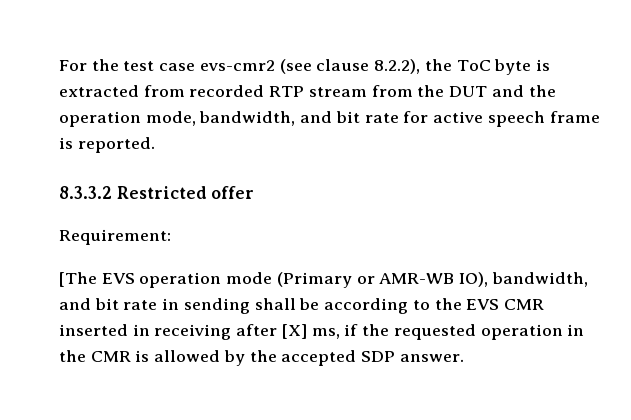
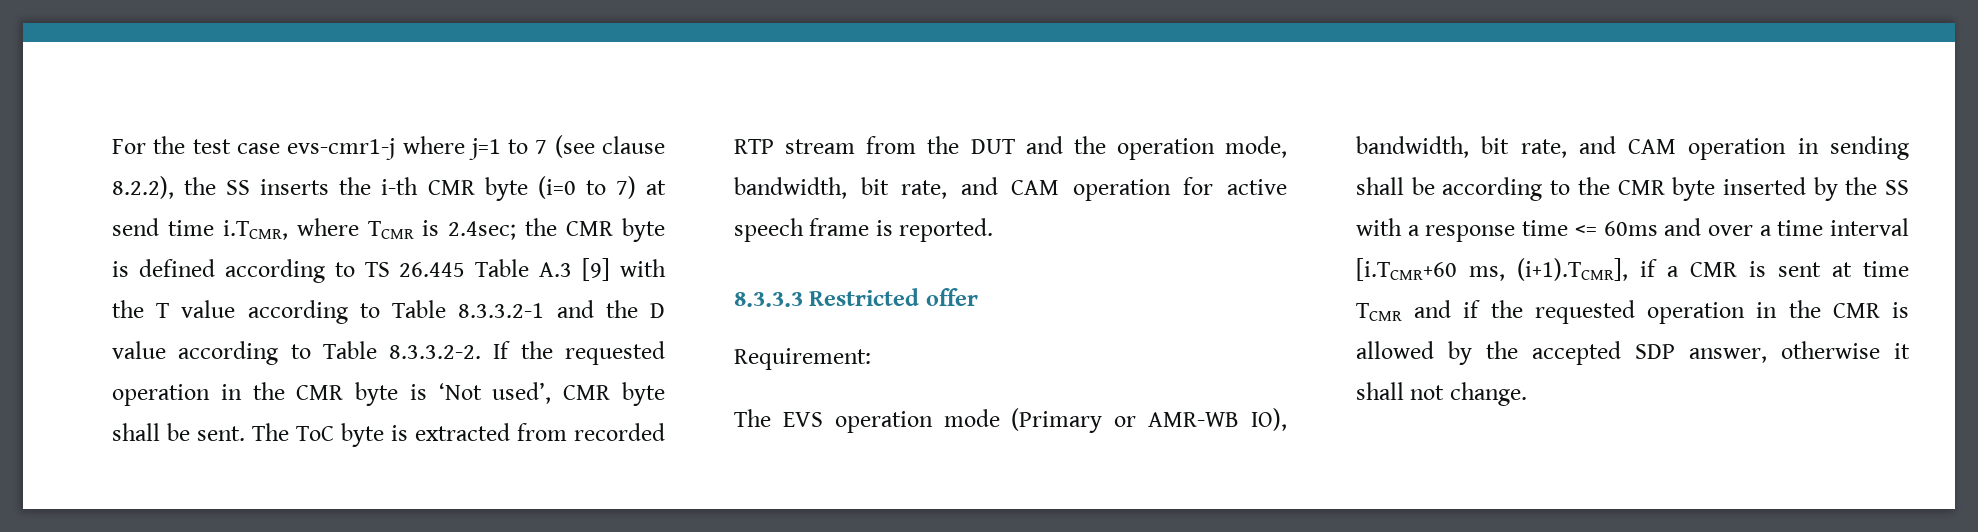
- For the test case evs-cmr2 (see clause 8.2.2), the ToC byte is extracted from recorded RTP stream from the DUT and the operation mode, bandwidth, and bit rate for active speech frame is reported.
+ For the test case evs-cmr1-j where j=1 to 7 (see clause 8.2.2), the SS inserts the i-th CMR byte (i=0 to 7) at send time i.TCMR, where TCMR is 2.4sec; the CMR byte is defined according to TS 26.445 Table A.3 [9] with the T value according to Table 8.3.3.2-1 and the D value according to Table 8.3.3.2-2. If the requested operation in the CMR byte is ‘Not used’, CMR byte shall be sent. The ToC byte is extracted from recorded RTP stream from the DUT and the operation mode, bandwidth, bit rate, and CAM operation for active speech frame is reported.
- 8.3.3.2 Restricted offer
+ 8.3.3.3 Restricted offer
- [The EVS operation mode (Primary or AMR-WB IO), bandwidth, and bit rate in sending shall be according to the EVS CMR inserted in receiving after [X] ms, if the requested operation in the CMR is allowed by the accepted SDP answer.
+ The EVS operation mode (Primary or AMR-WB IO), bandwidth, bit rate, and CAM operation in sending shall be according to the CMR byte inserted by the SS with a response time <= 60ms and over a time interval [i.TCMR+60 ms, (i+1).TCMR], if a CMR is sent at time TCMR and if the requested operation in the CMR is allowed by the accepted SDP answer, otherwise it shall not change.

